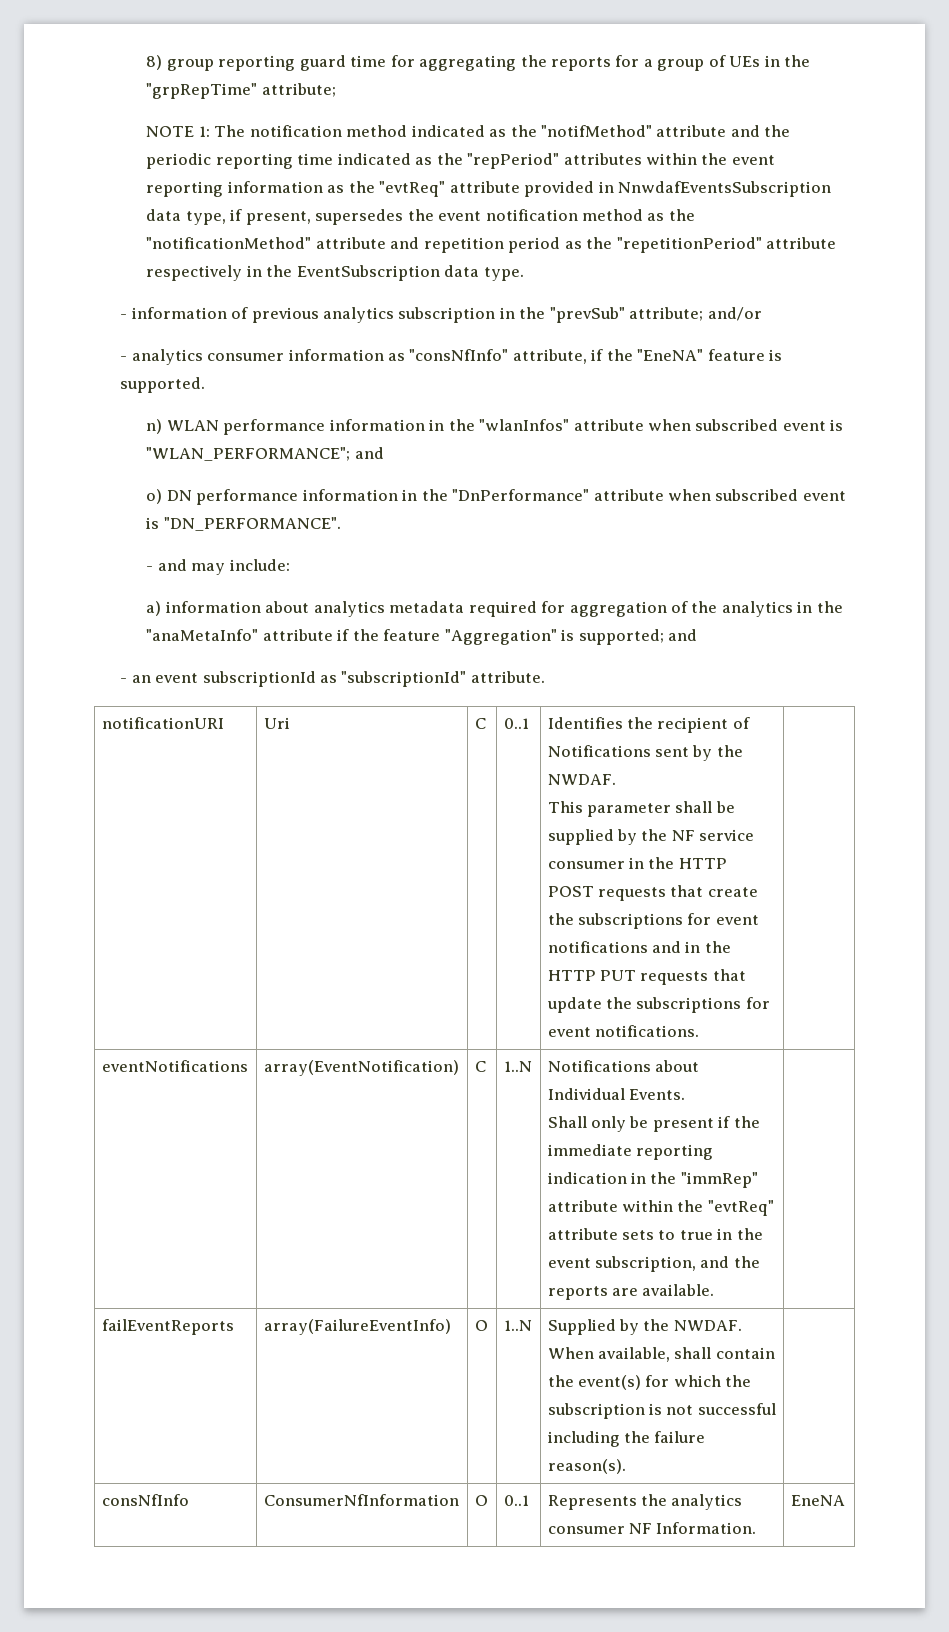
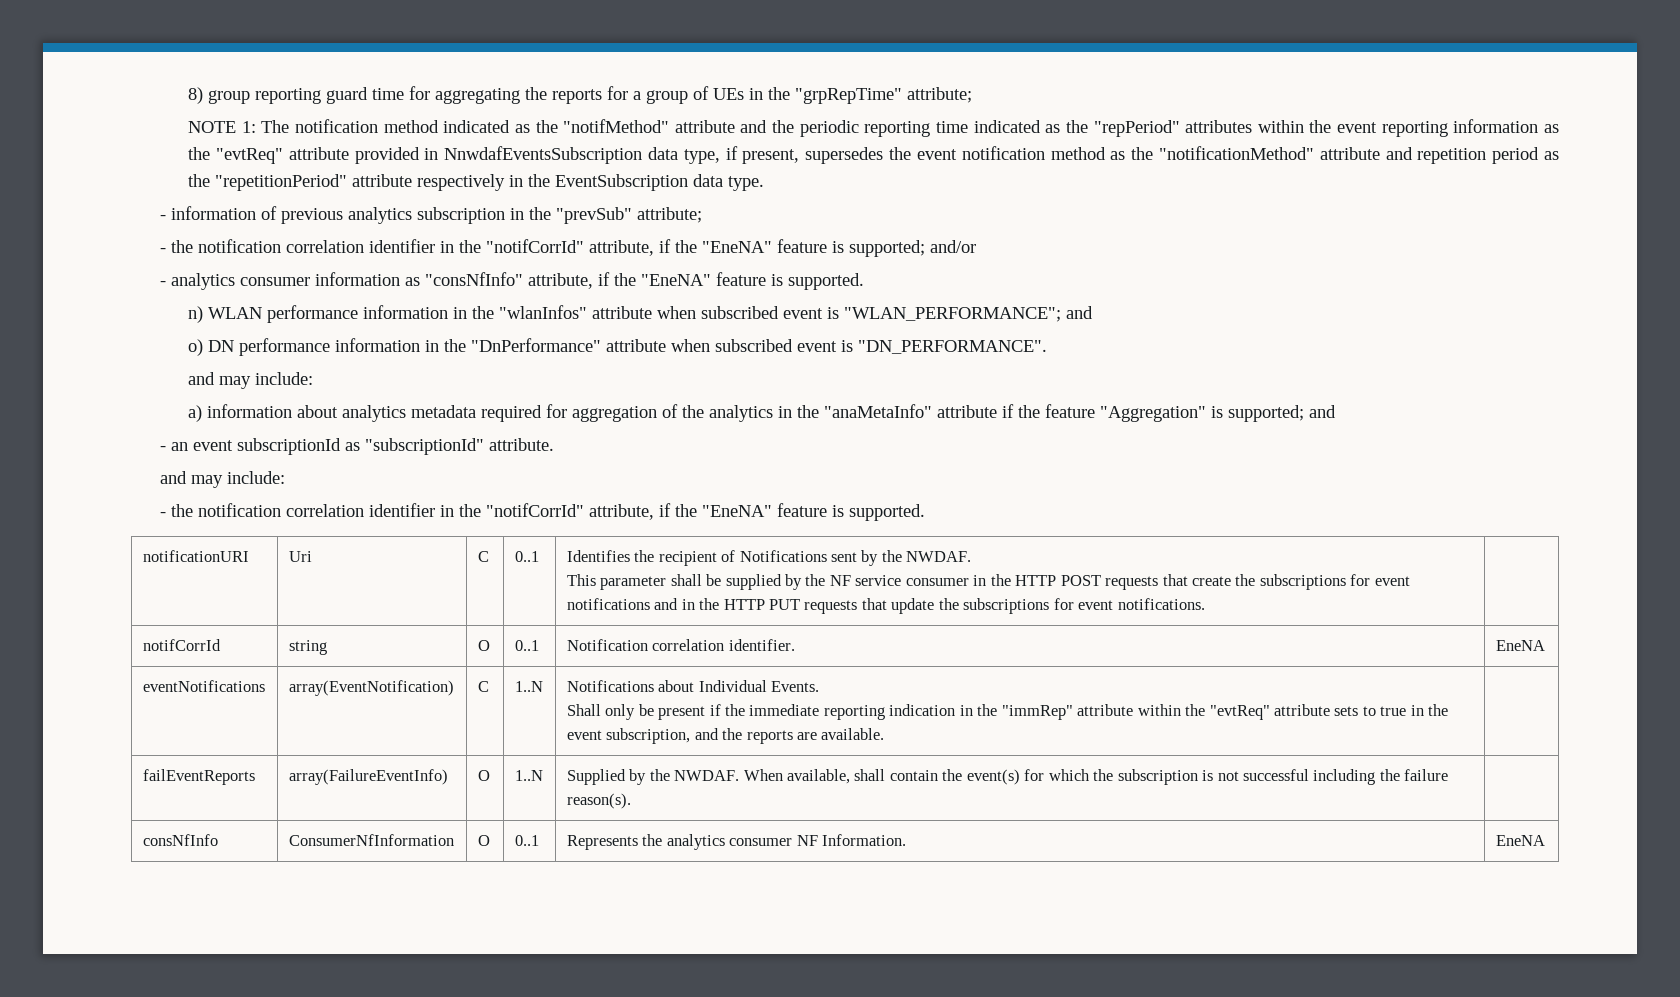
- - information of previous analytics subscription in the "prevSub" attribute; and/or
+ - information of previous analytics subscription in the "prevSub" attribute;
+ - the notification correlation identifier in the "notifCorrId" attribute, if the "EneNA" feature is supported; and/or
  o) DN performance information in the "DnPerformance" attribute when subscribed event is "DN_PERFORMANCE".
- - and may include:
+ and may include:
  - an event subscriptionId as "subscriptionId" attribute.
+ and may include:
+ - the notification correlation identifier in the "notifCorrId" attribute, if the "EneNA" feature is supported.
+ notifCorrId | string | O | 0..1 | Notification correlation identifier. | EneNA

